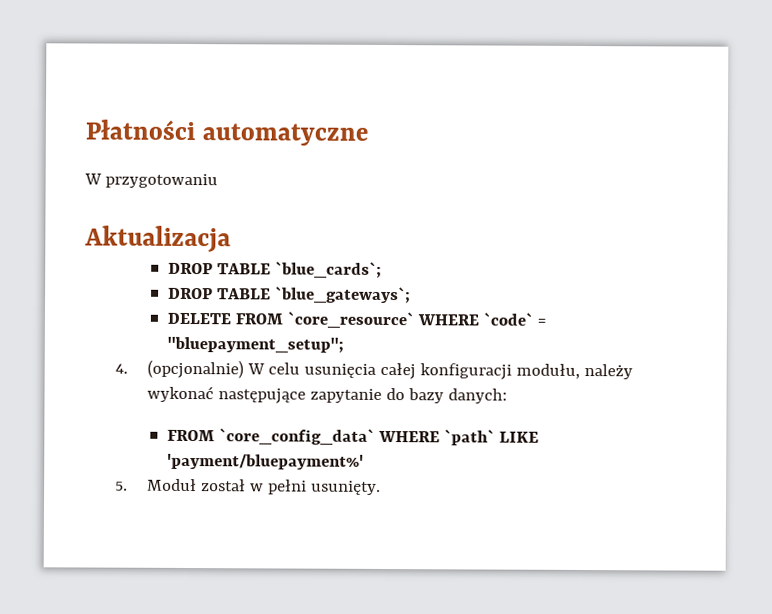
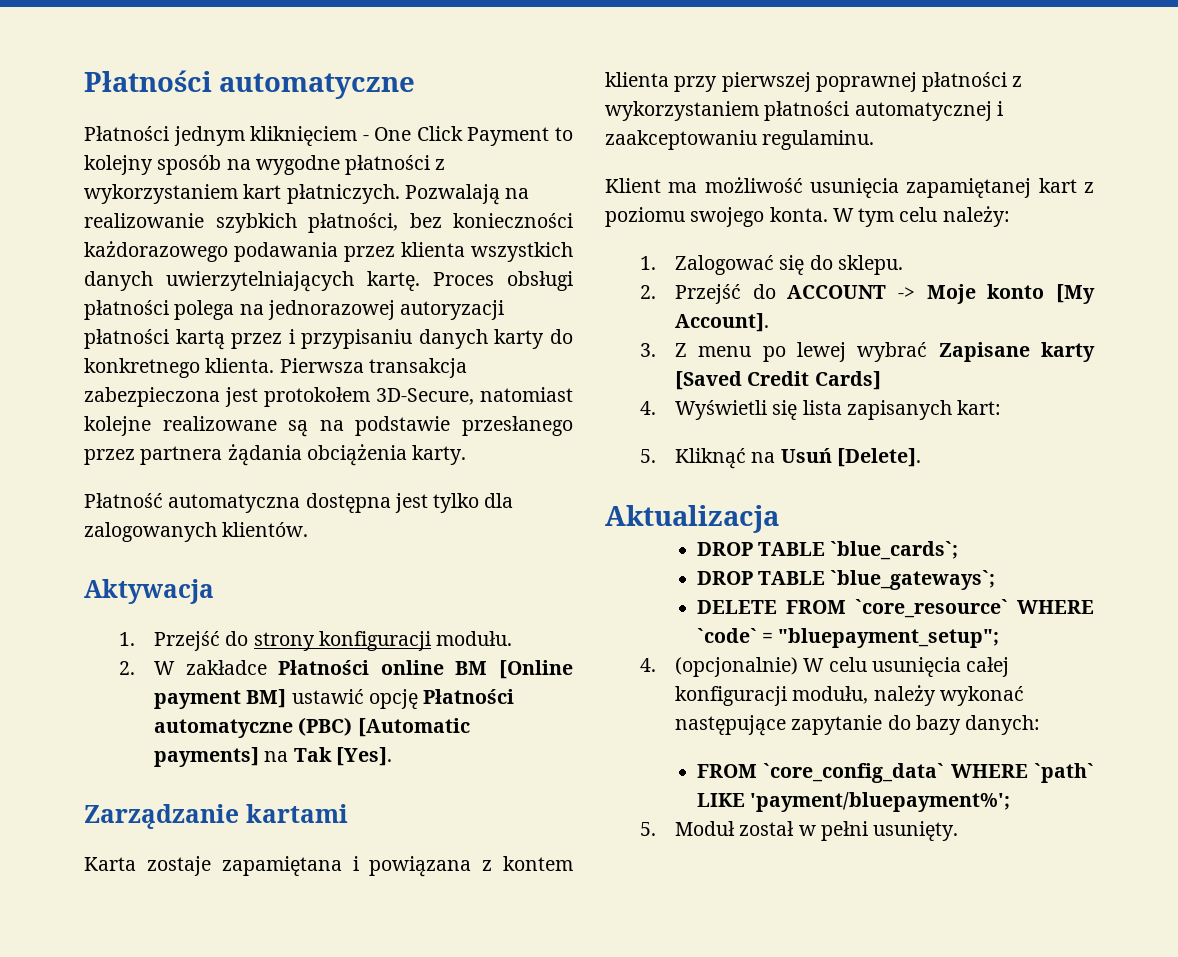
- W przygotowaniu
+ Płatności jednym kliknięciem - One Click Payment to kolejny sposób na wygodne płatności z wykorzystaniem kart płatniczych. Pozwalają na realizowanie szybkich płatności, bez konieczności każdorazowego podawania przez klienta wszystkich danych uwierzytelniających kartę. Proces obsługi płatności polega na jednorazowej autoryzacji płatności kartą przez i przypisaniu danych karty do konkretnego klienta. Pierwsza transakcja zabezpieczona jest protokołem 3D-Secure, natomiast kolejne realizowane są na podstawie przesłanego przez partnera żądania obciążenia karty.
+ Płatność automatyczna dostępna jest tylko dla zalogowanych klientów.
+ Aktywacja
+ 1. Przejść do strony konfiguracji modułu.
+ 2. W zakładce Płatności online BM [Online payment BM] ustawić opcję Płatności automatyczne (PBC) [Automatic payments] na Tak [Yes].
+ Zarządzanie kartami
+ Karta zostaje zapamiętana i powiązana z kontem klienta przy pierwszej poprawnej płatności z wykorzystaniem płatności automatycznej i zaakceptowaniu regulaminu.
+ Klient ma możliwość usunięcia zapamiętanej kart z poziomu swojego konta. W tym celu należy:
+ 1. Zalogować się do sklepu.
+ 2. Przejść do ACCOUNT -> Moje konto [My Account].
+ 3. Z menu po lewej wybrać Zapisane karty [Saved Credit Cards]
+ 4. Wyświetli się lista zapisanych kart:
+ 5. Kliknąć na Usuń [Delete].
- FROM `core_config_data` WHERE `path` LIKE 'payment/bluepayment%'
+ FROM `core_config_data` WHERE `path` LIKE 'payment/bluepayment%';

